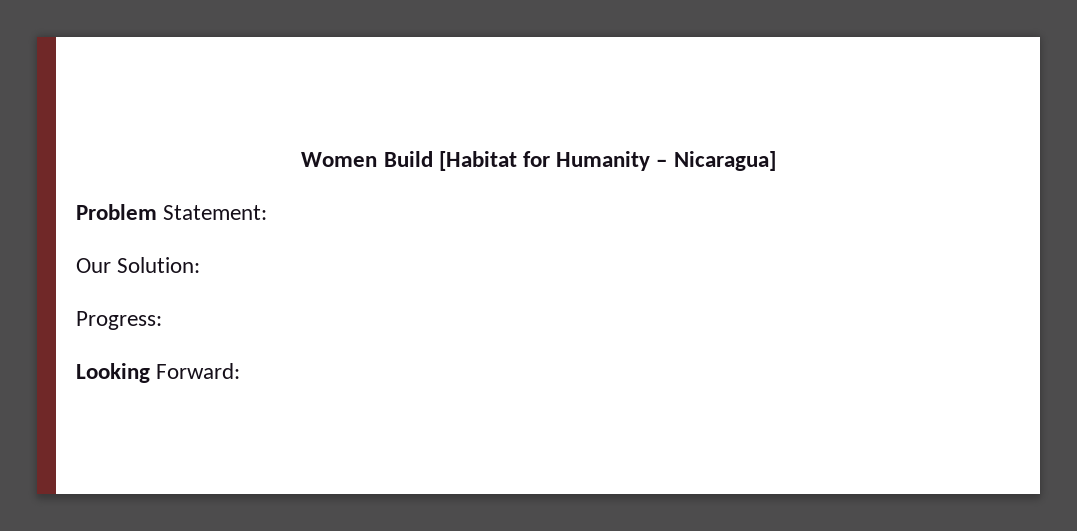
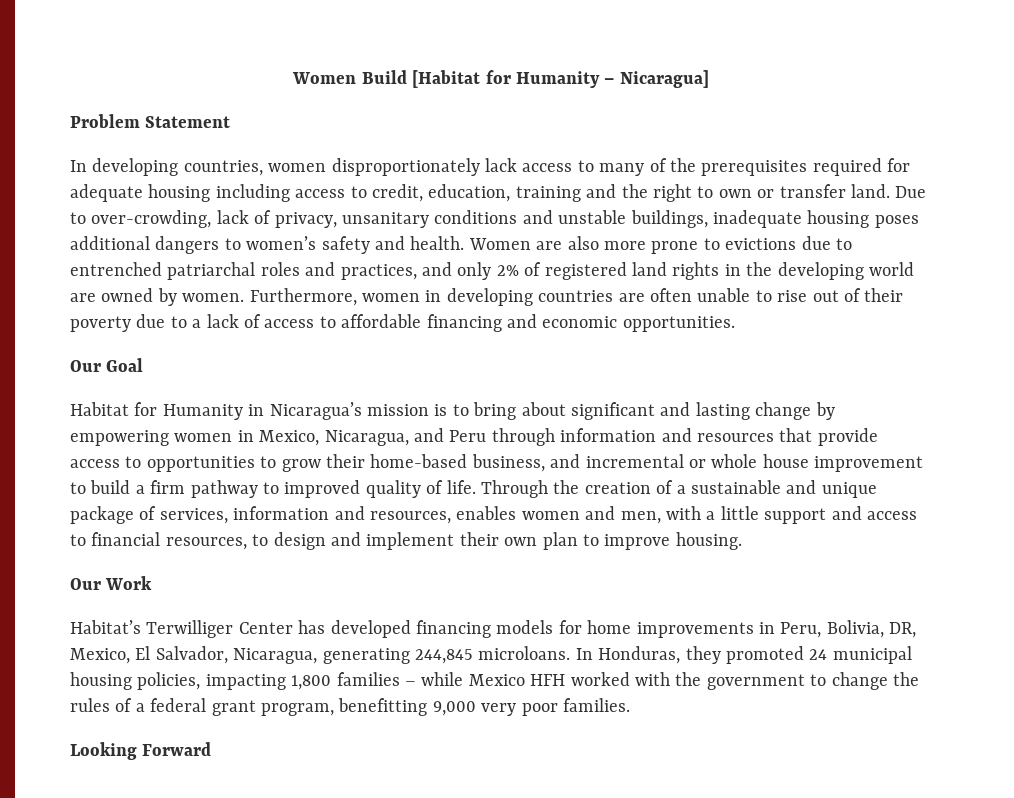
- Problem Statement:
- Our Solution:
- Progress:
+ Problem Statement
+ In developing countries, women disproportionately lack access to many of the prerequisites required for adequate housing including access to credit, education, training and the right to own or transfer land. Due to over-crowding, lack of privacy, unsanitary conditions and unstable buildings, inadequate housing poses additional dangers to women’s safety and health. Women are also more prone to evictions due to entrenched patriarchal roles and practices, and only 2% of registered land rights in the developing world are owned by women. Furthermore, women in developing countries are often unable to rise out of their poverty due to a lack of access to affordable financing and economic opportunities.
+ Our Goal
+ Habitat for Humanity in Nicaragua’s mission is to bring about significant and lasting change by empowering women in Mexico, Nicaragua, and Peru through information and resources that provide access to opportunities to grow their home-based business, and incremental or whole house improvement to build a firm pathway to improved quality of life. Through the creation of a sustainable and unique package of services, information and resources, enables women and men, with a little support and access to financial resources, to design and implement their own plan to improve housing.
+ Our Work
+ Habitat’s Terwilliger Center has developed financing models for home improvements in Peru, Bolivia, DR, Mexico, El Salvador, Nicaragua, generating 244,845 microloans. In Honduras, they promoted 24 municipal housing policies, impacting 1,800 families – while Mexico HFH worked with the government to change the rules of a federal grant program, benefitting 9,000 very poor families.
- Looking Forward:
+ Looking Forward

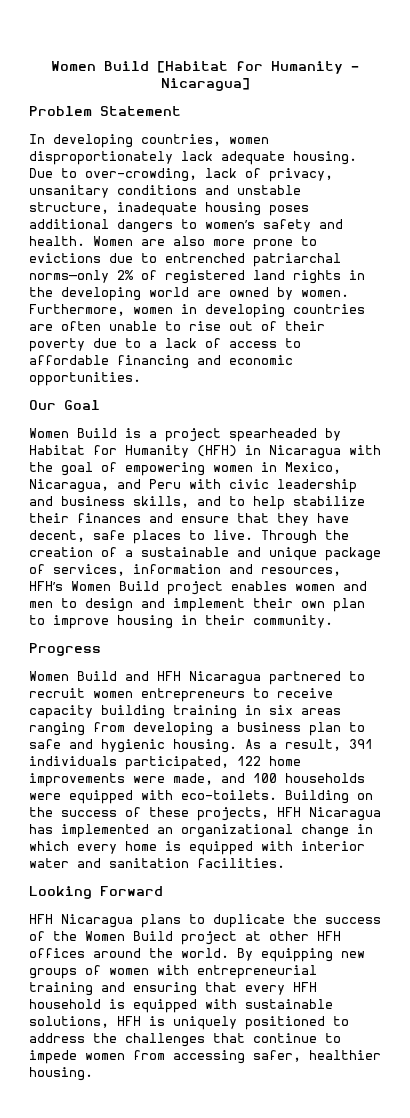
- In developing countries, women disproportionately lack access to many of the prerequisites required for adequate housing including access to credit, education, training and the right to own or transfer land.
+ In developing countries, women disproportionately lack adequate housing.
- Due to over-crowding, lack of privacy, unsanitary conditions and unstable buildings, inadequate housing poses additional dangers to women’s safety and health.
+ Due to over-crowding, lack of privacy, unsanitary conditions and unstable structure, inadequate housing poses additional dangers to women’s safety and health.
- Women are also more prone to evictions due to entrenched patriarchal roles and practices, and only 2% of registered land rights in the developing world are owned by women.
+ Women are also more prone to evictions due to entrenched patriarchal norms—only 2% of registered land rights in the developing world are owned by women.
- Habitat for Humanity in Nicaragua’s mission is to bring about significant and lasting change by empowering women in Mexico, Nicaragua, and Peru through information and resources that provide access to opportunities to grow their home-based business, and incremental or whole house improvement to build a firm pathway to improved quality of life.
+ Women Build is a project spearheaded by Habitat for Humanity (HFH) in Nicaragua with the goal of empowering women in Mexico, Nicaragua, and Peru with civic leadership and business skills, and to help stabilize their finances and ensure that they have decent, safe places to live.
- Through the creation of a sustainable and unique package of services, information and resources, enables women and men, with a little support and access to financial resources, to design and implement their own plan to improve housing.
- Our Work
- Habitat’s Terwilliger Center has developed financing models for home improvements in Peru, Bolivia, DR, Mexico, El Salvador, Nicaragua, generating 244,845 microloans. In Honduras, they promoted 24 municipal housing policies, impacting 1,800 families – while Mexico HFH worked with the government to change the rules of a federal grant program, benefitting 9,000 very poor families.
+ Through the creation of a sustainable and unique package of services, information and resources, HFH’s Women Build project enables women and men to design and implement their own plan to improve housing in their community.
+ Progress
+ Women Build and HFH Nicaragua partnered to recruit women entrepreneurs to receive capacity building training in six areas ranging from developing a business plan to safe and hygienic housing. As a result, 391 individuals participated, 122 home improvements were made, and 100 households were equipped with eco-toilets. Building on the success of these projects, HFH Nicaragua has implemented an organizational change in which every home is equipped with interior water and sanitation facilities.
  Looking Forward
+ HFH Nicaragua plans to duplicate the success of the Women Build project at other HFH offices around the world. By equipping new groups of women with entrepreneurial training and ensuring that every HFH household is equipped with sustainable solutions, HFH is uniquely positioned to address the challenges that continue to impede women from accessing safer, healthier housing.

